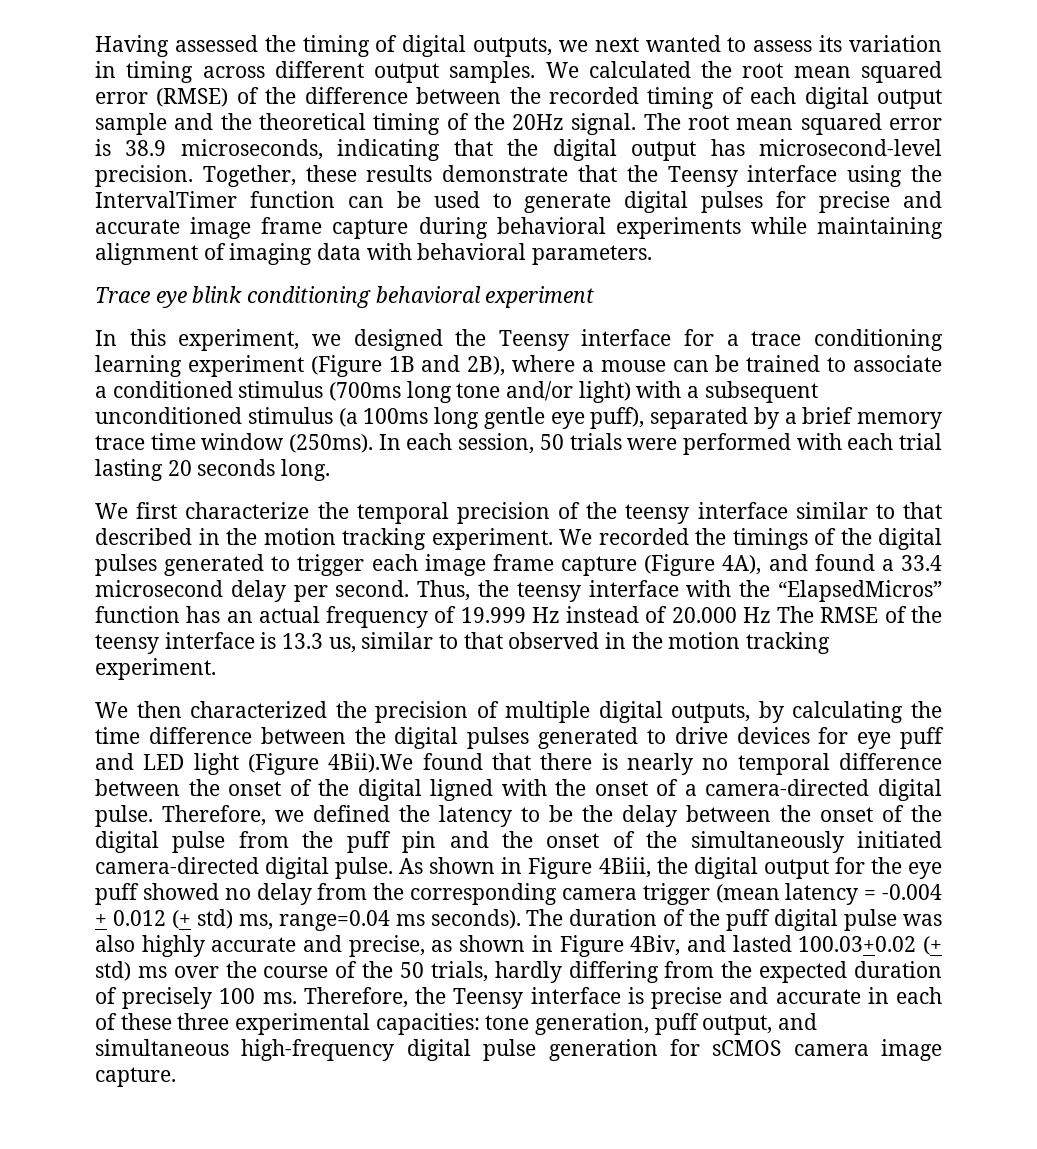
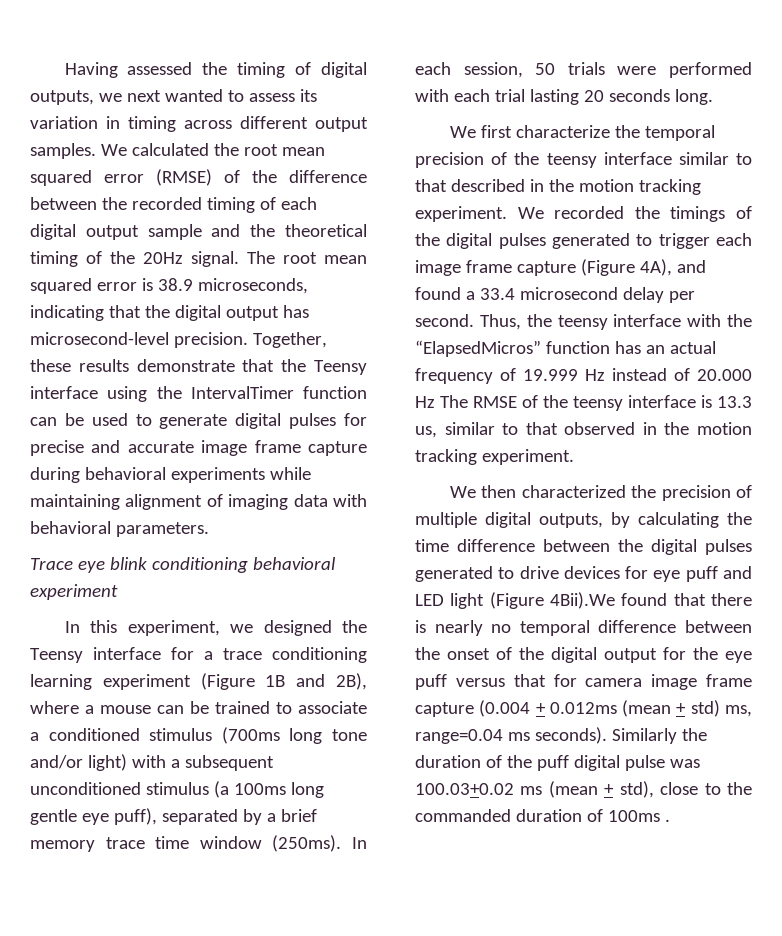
- We then characterized the precision of multiple digital outputs, by calculating the time difference between the digital pulses generated to drive devices for eye puff and LED light (Figure 4Bii).We found that there is nearly no temporal difference between the onset of the digital ligned with the onset of a camera-directed digital pulse. Therefore, we defined the latency to be the delay between the onset of the digital pulse from the puff pin and the onset of the simultaneously initiated camera-directed digital pulse. As shown in Figure 4Biii, the digital output for the eye puff showed no delay from the corresponding camera trigger (mean latency = -0.004 + 0.012 (+ std) ms, range=0.04 ms seconds).
+ We then characterized the precision of multiple digital outputs, by calculating the time difference between the digital pulses generated to drive devices for eye puff and LED light (Figure 4Bii).We found that there is nearly no temporal difference between the onset of the digital output for the eye puff versus that for camera image frame capture (0.004 + 0.012ms (mean + std) ms, range=0.04 ms seconds).
- The duration of the puff digital pulse was also highly accurate and precise, as shown in Figure 4Biv, and lasted 100.03+0.02 (+ std) ms over the course of the 50 trials, hardly differing from the expected duration of precisely 100 ms. Therefore, the Teensy interface is precise and accurate in each of these three experimental capacities: tone generation, puff output, and simultaneous high-frequency digital pulse generation for sCMOS camera image capture.
+ Similarly the duration of the puff digital pulse was 100.03+0.02 ms (mean + std), close to the commanded duration of 100ms .

